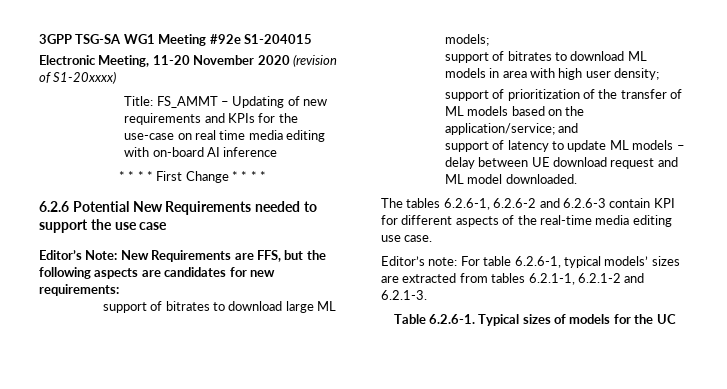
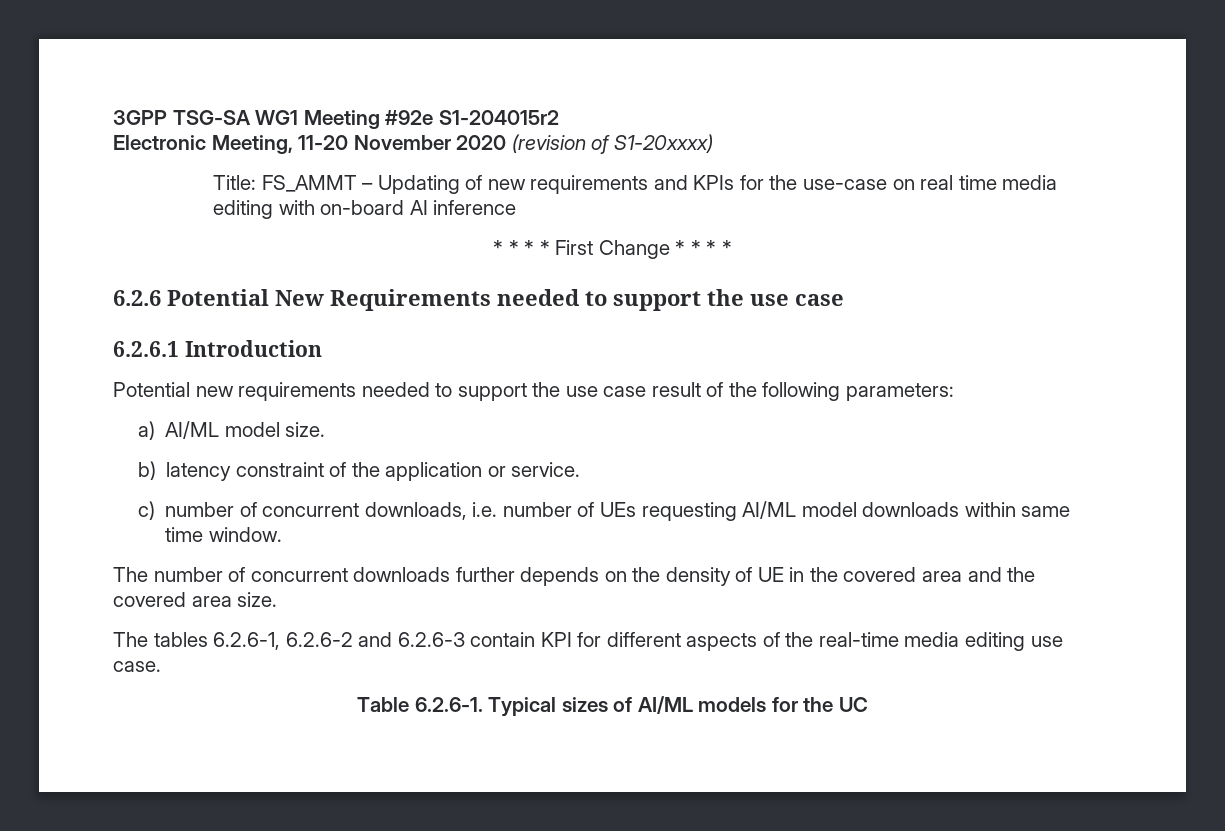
- 3GPP TSG-SA WG1 Meeting #92e S1-204015
+ 3GPP TSG-SA WG1 Meeting #92e S1-204015r2
- Editor’s Note: New Requirements are FFS, but the following aspects are candidates for new requirements:
- support of bitrates to download large ML models;
- support of bitrates to download ML models in area with high user density;
- support of prioritization of the transfer of ML models based on the application/service; and
- support of latency to update ML models – delay between UE download request and ML model downloaded.
+ 6.2.6.1 Introduction
+ Potential new requirements needed to support the use case result of the following parameters:
+ a) AI/ML model size.
+ b) latency constraint of the application or service.
+ c) number of concurrent downloads, i.e. number of UEs requesting AI/ML model downloads within same time window.
+ The number of concurrent downloads further depends on the density of UE in the covered area and the covered area size.
- Editor’s note: For table 6.2.6-1, typical models’ sizes are extracted from tables 6.2.1-1, 6.2.1-2 and 6.2.1-3.
- Table 6.2.6-1. Typical sizes of models for the UC
+ Table 6.2.6-1. Typical sizes of AI/ML models for the UC

